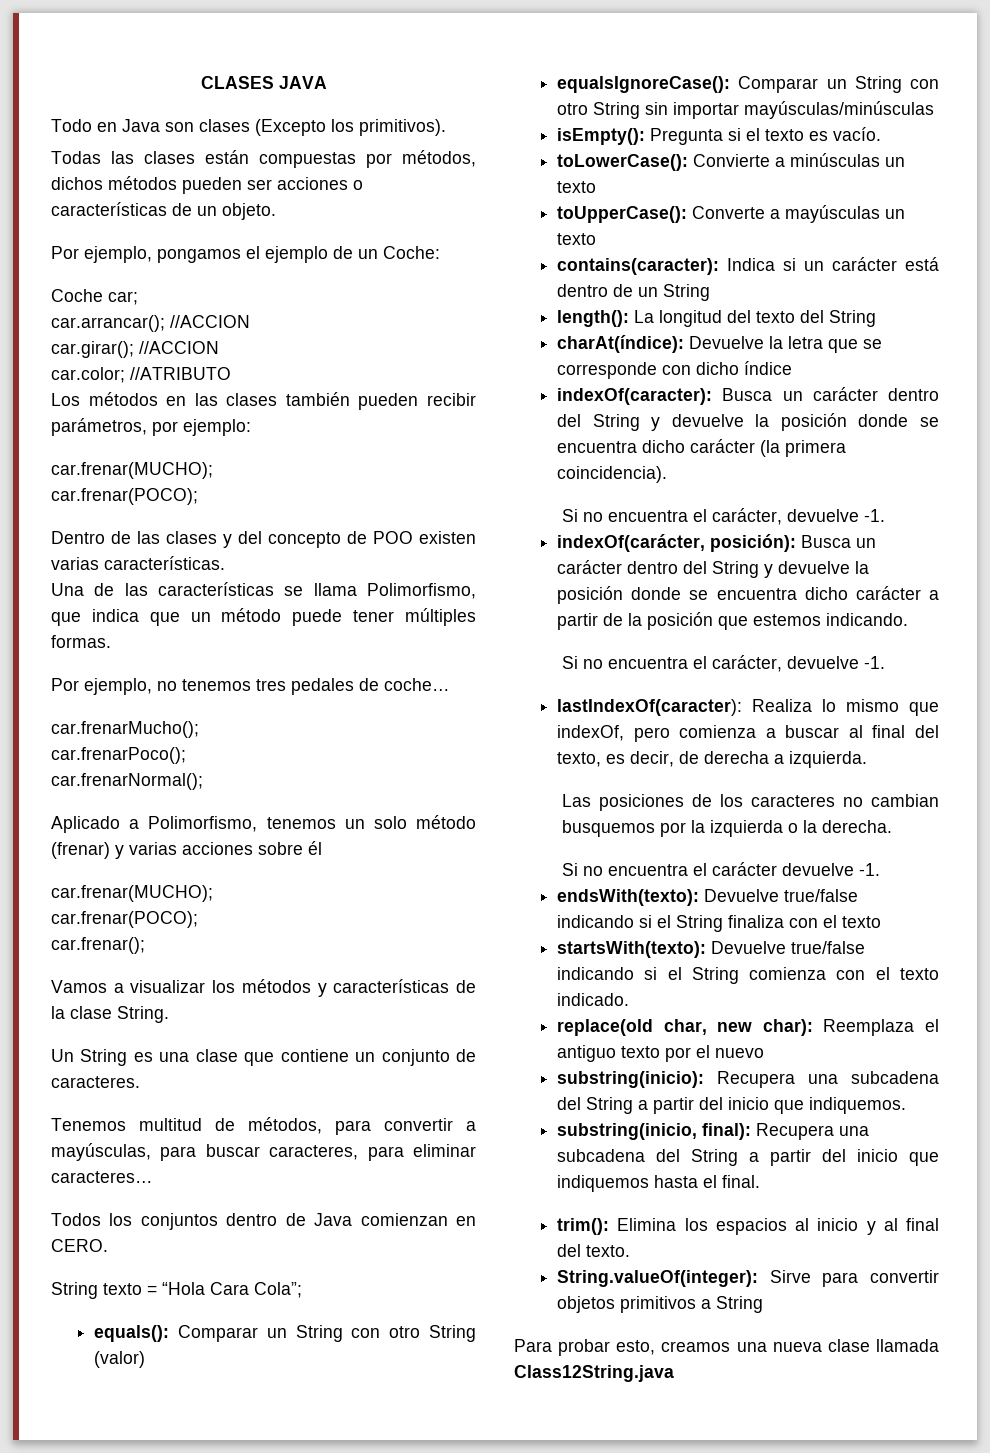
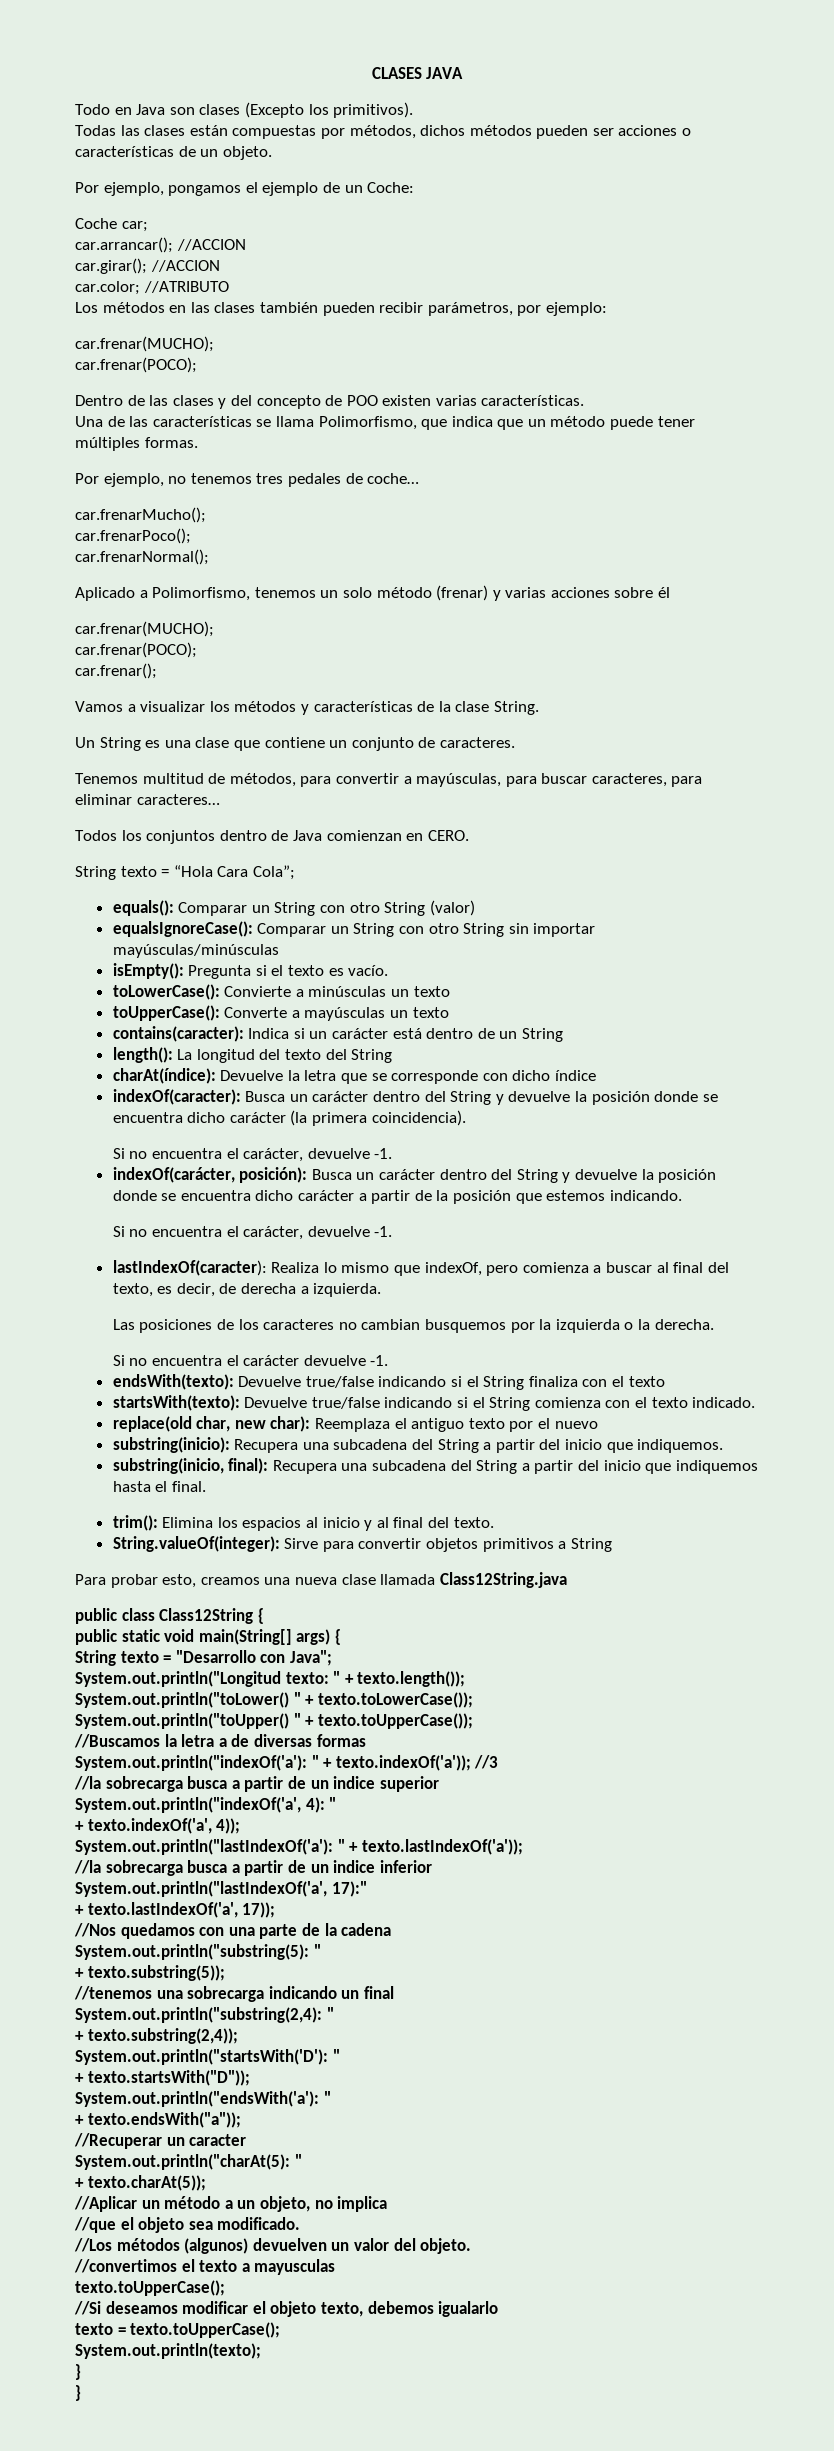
+ public class Class12String {
+ public static void main(String[] args) {
+ String texto = "Desarrollo con Java";
+ System.out.println("Longitud texto: " + texto.length());
+ System.out.println("toLower() " + texto.toLowerCase());
+ System.out.println("toUpper() " + texto.toUpperCase());
+ //Buscamos la letra a de diversas formas
+ System.out.println("indexOf('a'): " + texto.indexOf('a')); //3
+ //la sobrecarga busca a partir de un indice superior
+ System.out.println("indexOf('a', 4): "
+ + texto.indexOf('a', 4));
+ System.out.println("lastIndexOf('a'): " + texto.lastIndexOf('a'));
+ //la sobrecarga busca a partir de un indice inferior
+ System.out.println("lastIndexOf('a', 17):"
+ + texto.lastIndexOf('a', 17));
+ //Nos quedamos con una parte de la cadena
+ System.out.println("substring(5): "
+ + texto.substring(5));
+ //tenemos una sobrecarga indicando un final
+ System.out.println("substring(2,4): "
+ + texto.substring(2,4));
+ System.out.println("startsWith('D'): "
+ + texto.startsWith("D"));
+ System.out.println("endsWith('a'): "
+ + texto.endsWith("a"));
+ //Recuperar un caracter
+ System.out.println("charAt(5): "
+ + texto.charAt(5));
+ //Aplicar un método a un objeto, no implica
+ //que el objeto sea modificado.
+ //Los métodos (algunos) devuelven un valor del objeto.
+ //convertimos el texto a mayusculas
+ texto.toUpperCase();
+ //Si deseamos modificar el objeto texto, debemos igualarlo
+ texto = texto.toUpperCase();
+ System.out.println(texto);
+ }
+ }

